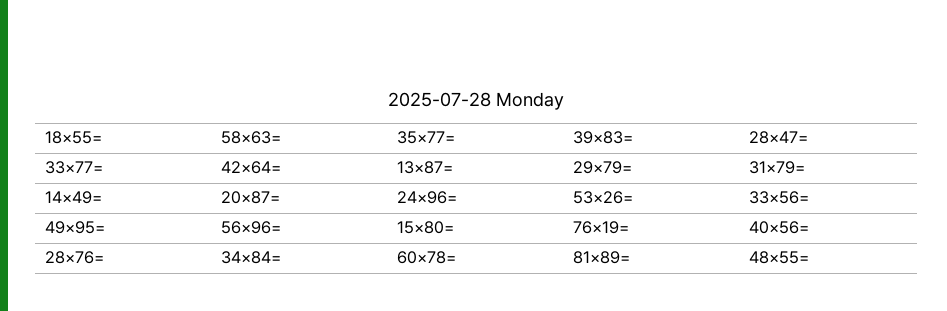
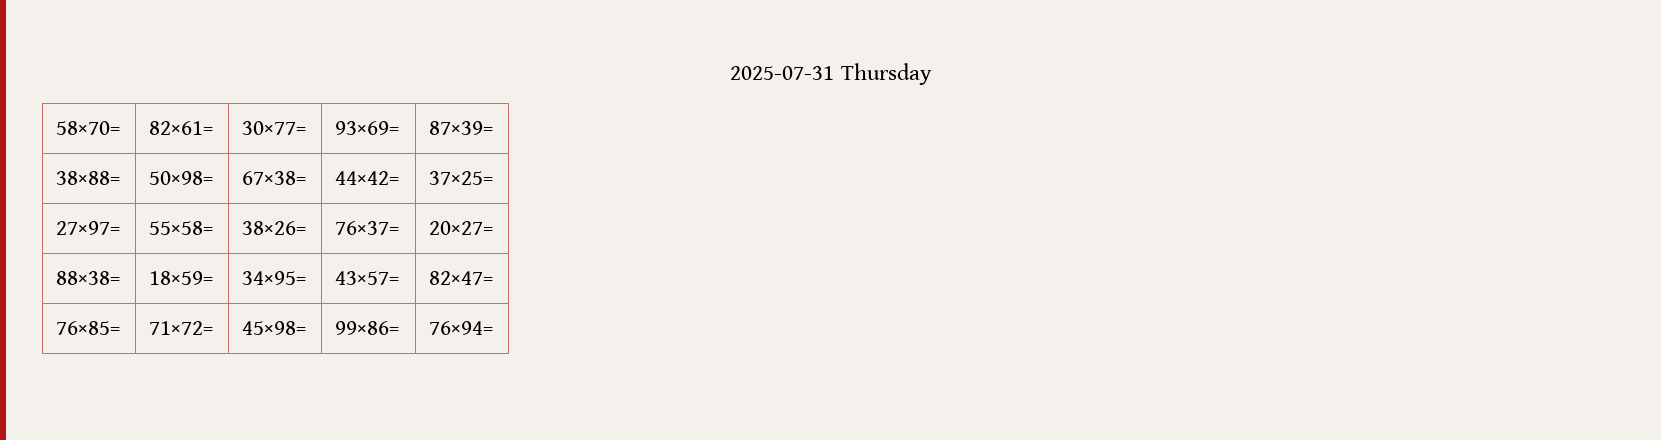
- 2025-07-28 Monday
- 18×55= | 58×63= | 35×77= | 39×83= | 28×47=
- 33×77= | 42×64= | 13×87= | 29×79= | 31×79=
- 14×49= | 20×87= | 24×96= | 53×26= | 33×56=
- 49×95= | 56×96= | 15×80= | 76×19= | 40×56=
- 28×76= | 34×84= | 60×78= | 81×89= | 48×55=
+ 2025-07-31 Thursday
+ 58×70= | 82×61= | 30×77= | 93×69= | 87×39=
+ 38×88= | 50×98= | 67×38= | 44×42= | 37×25=
+ 27×97= | 55×58= | 38×26= | 76×37= | 20×27=
+ 88×38= | 18×59= | 34×95= | 43×57= | 82×47=
+ 76×85= | 71×72= | 45×98= | 99×86= | 76×94=

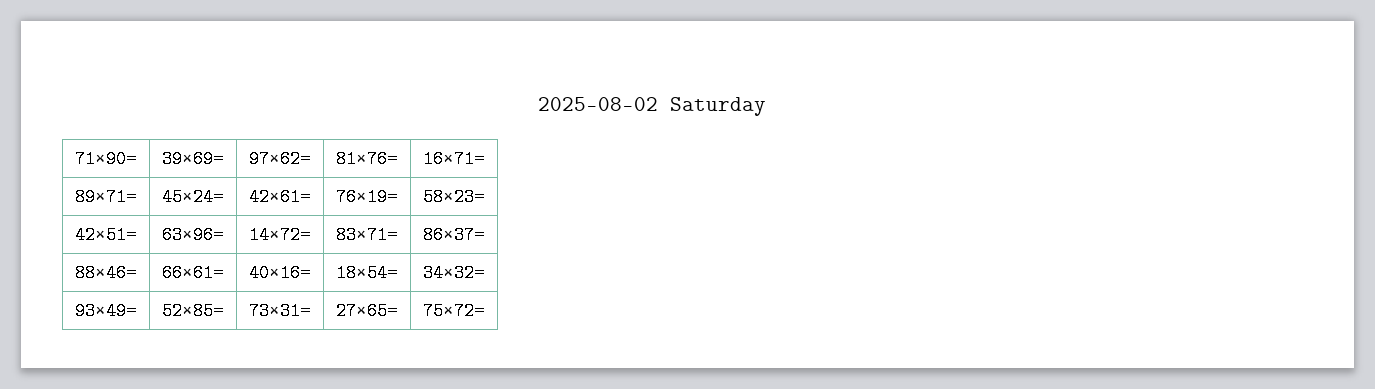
- 2025-07-31 Thursday
- 58×70= | 82×61= | 30×77= | 93×69= | 87×39=
- 38×88= | 50×98= | 67×38= | 44×42= | 37×25=
- 27×97= | 55×58= | 38×26= | 76×37= | 20×27=
- 88×38= | 18×59= | 34×95= | 43×57= | 82×47=
- 76×85= | 71×72= | 45×98= | 99×86= | 76×94=
+ 2025-08-02 Saturday
+ 71×90= | 39×69= | 97×62= | 81×76= | 16×71=
+ 89×71= | 45×24= | 42×61= | 76×19= | 58×23=
+ 42×51= | 63×96= | 14×72= | 83×71= | 86×37=
+ 88×46= | 66×61= | 40×16= | 18×54= | 34×32=
+ 93×49= | 52×85= | 73×31= | 27×65= | 75×72=

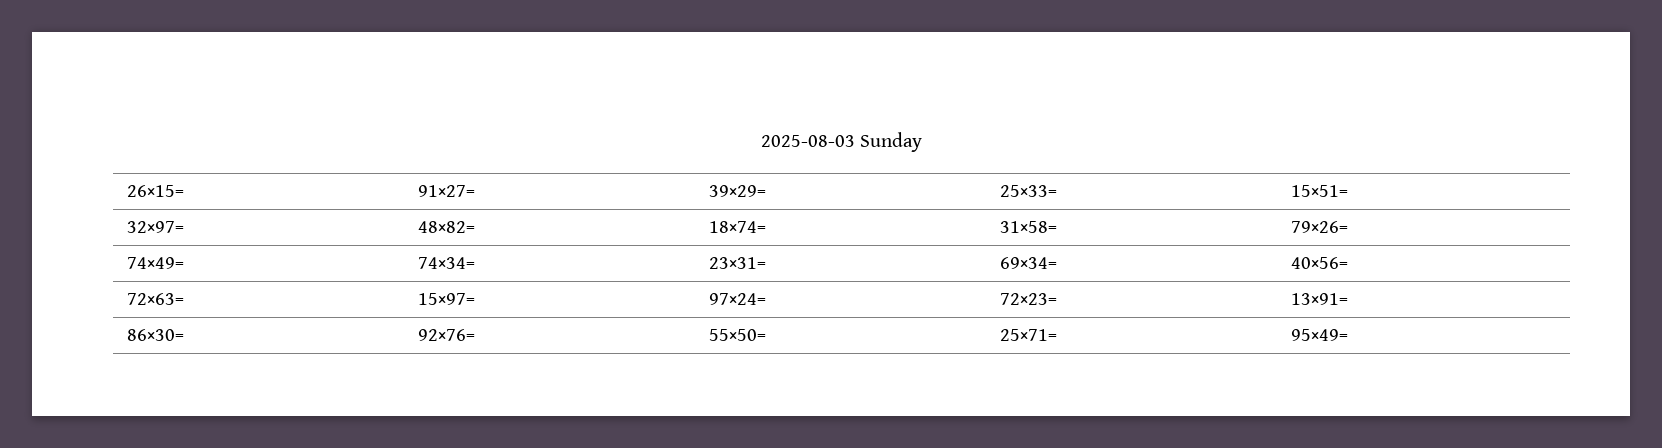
- 2025-08-02 Saturday
- 71×90= | 39×69= | 97×62= | 81×76= | 16×71=
- 89×71= | 45×24= | 42×61= | 76×19= | 58×23=
- 42×51= | 63×96= | 14×72= | 83×71= | 86×37=
- 88×46= | 66×61= | 40×16= | 18×54= | 34×32=
- 93×49= | 52×85= | 73×31= | 27×65= | 75×72=
+ 2025-08-03 Sunday
+ 26×15= | 91×27= | 39×29= | 25×33= | 15×51=
+ 32×97= | 48×82= | 18×74= | 31×58= | 79×26=
+ 74×49= | 74×34= | 23×31= | 69×34= | 40×56=
+ 72×63= | 15×97= | 97×24= | 72×23= | 13×91=
+ 86×30= | 92×76= | 55×50= | 25×71= | 95×49=

